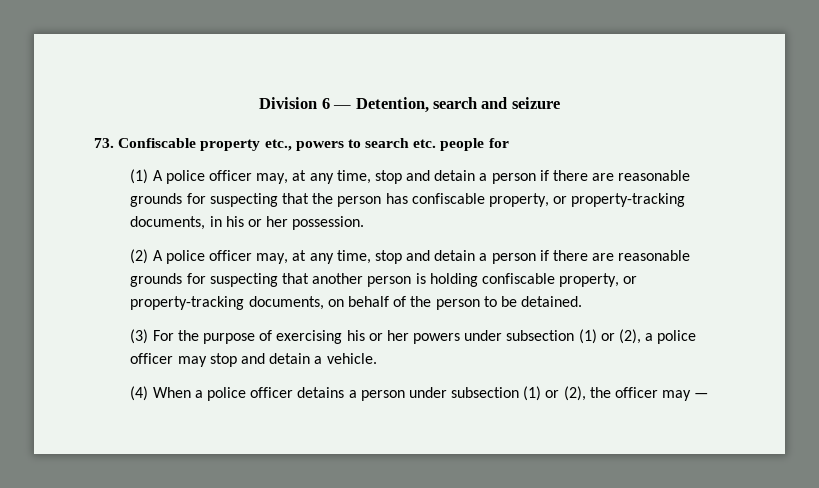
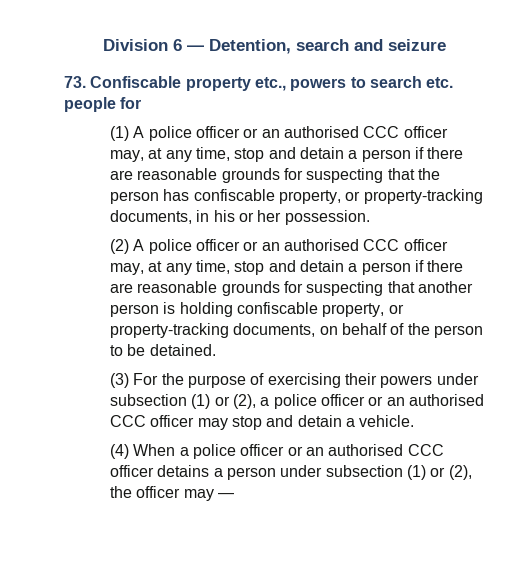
- (1) A police officer may, at any time, stop and detain a person if there are reasonable grounds for suspecting that the person has confiscable property, or property-tracking documents, in his or her possession.
+ (1) A police officer or an authorised CCC officer may, at any time, stop and detain a person if there are reasonable grounds for suspecting that the person has confiscable property, or property-tracking documents, in his or her possession.
- (2) A police officer may, at any time, stop and detain a person if there are reasonable grounds for suspecting that another person is holding confiscable property, or property-tracking documents, on behalf of the person to be detained.
+ (2) A police officer or an authorised CCC officer may, at any time, stop and detain a person if there are reasonable grounds for suspecting that another person is holding confiscable property, or property-tracking documents, on behalf of the person to be detained.
- (3) For the purpose of exercising his or her powers under subsection (1) or (2), a police officer may stop and detain a vehicle.
+ (3) For the purpose of exercising their powers under subsection (1) or (2), a police officer or an authorised CCC officer may stop and detain a vehicle.
- (4) When a police officer detains a person under subsection (1) or (2), the officer may —
+ (4) When a police officer or an authorised CCC officer detains a person under subsection (1) or (2), the officer may —

